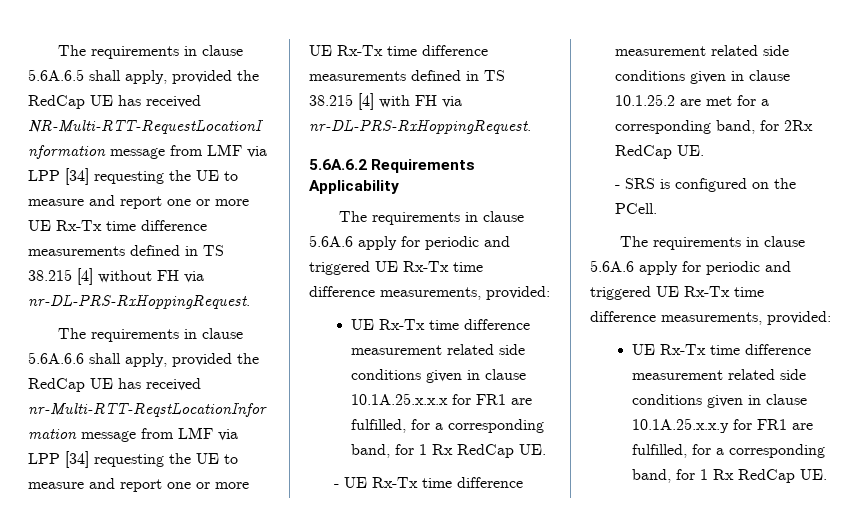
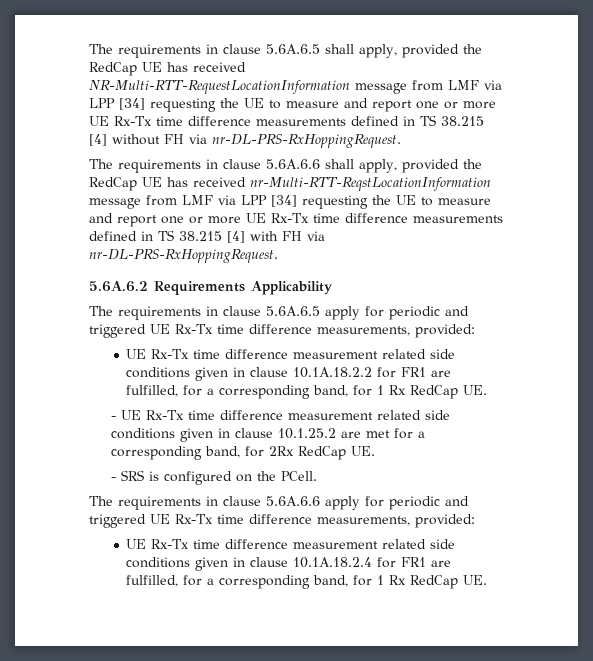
  5.6A.6.2 Requirements Applicability
- The requirements in clause 5.6A.6 apply for periodic and triggered UE Rx-Tx time difference measurements, provided:
+ The requirements in clause 5.6A.6.5 apply for periodic and triggered UE Rx-Tx time difference measurements, provided:
- UE Rx-Tx time difference measurement related side conditions given in clause 10.1A.25.x.x.x for FR1 are fulfilled, for a corresponding band, for 1 Rx RedCap UE.
+ UE Rx-Tx time difference measurement related side conditions given in clause 10.1A.18.2.2 for FR1 are fulfilled, for a corresponding band, for 1 Rx RedCap UE.
  - SRS is configured on the PCell.
- The requirements in clause 5.6A.6 apply for periodic and triggered UE Rx-Tx time difference measurements, provided:
+ The requirements in clause 5.6A.6.6 apply for periodic and triggered UE Rx-Tx time difference measurements, provided:
- UE Rx-Tx time difference measurement related side conditions given in clause 10.1A.25.x.x.y for FR1 are fulfilled, for a corresponding band, for 1 Rx RedCap UE.
+ UE Rx-Tx time difference measurement related side conditions given in clause 10.1A.18.2.4 for FR1 are fulfilled, for a corresponding band, for 1 Rx RedCap UE.

